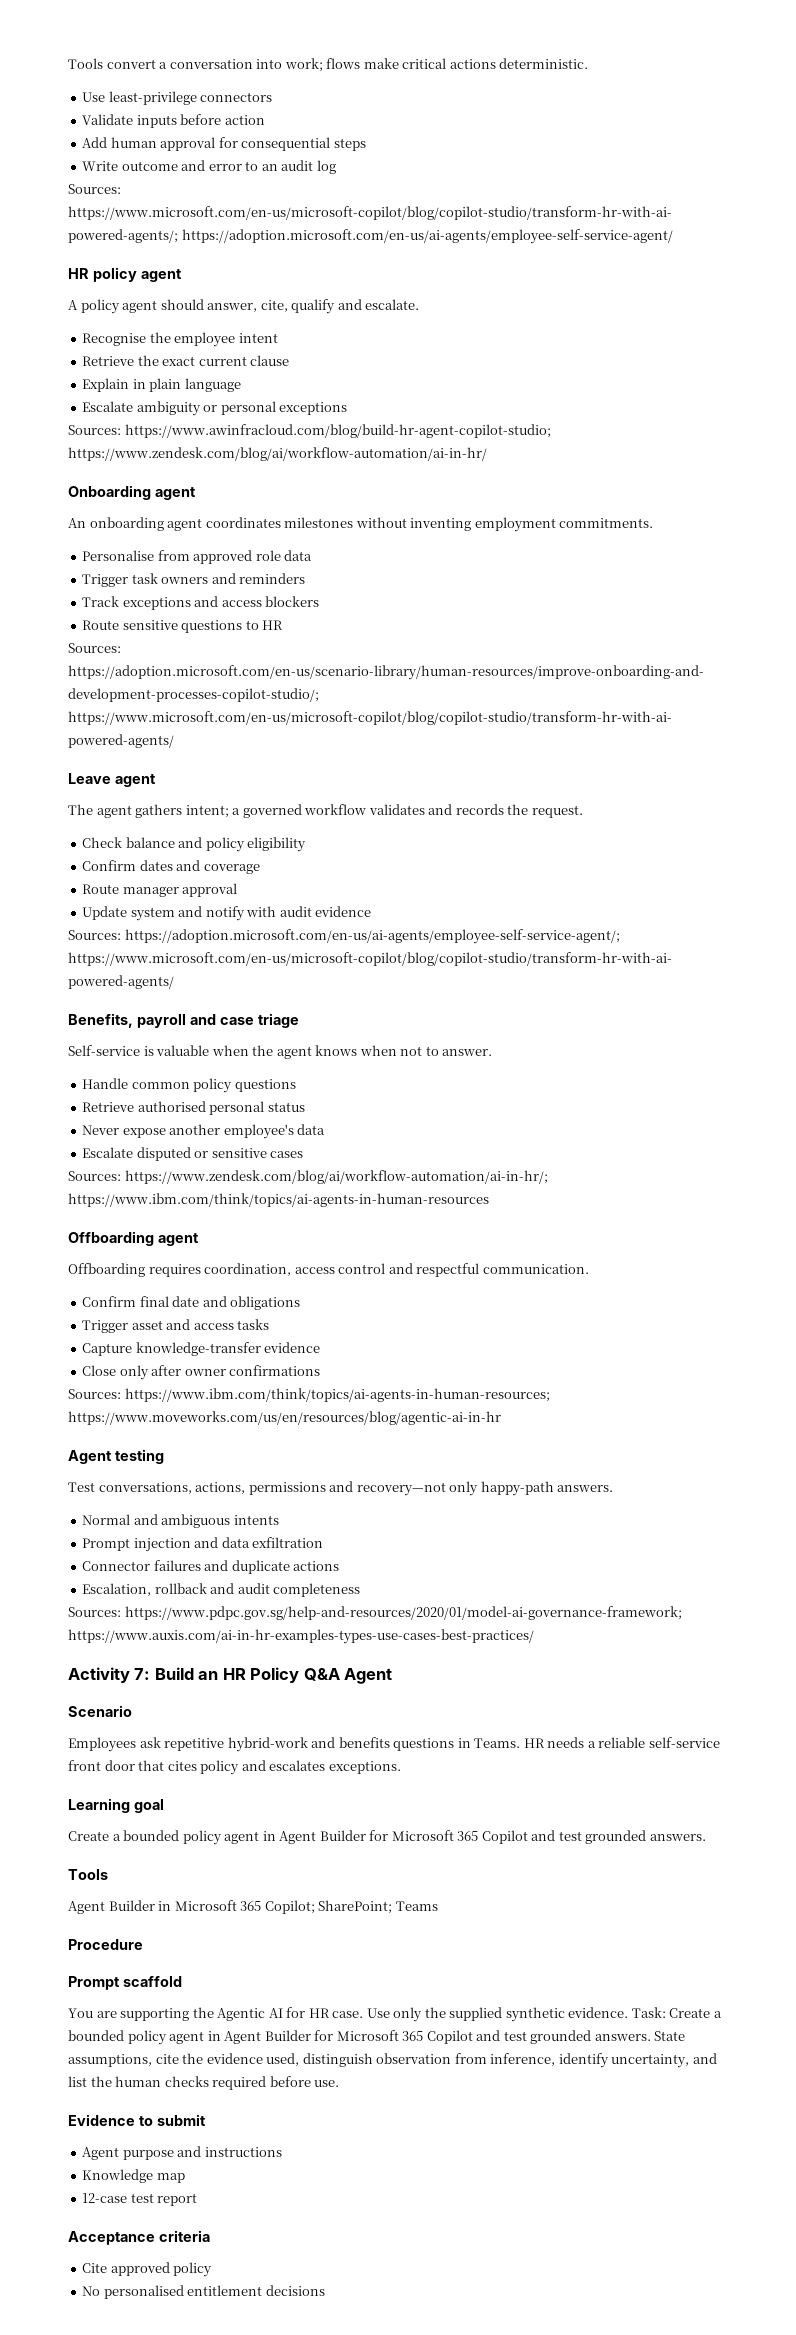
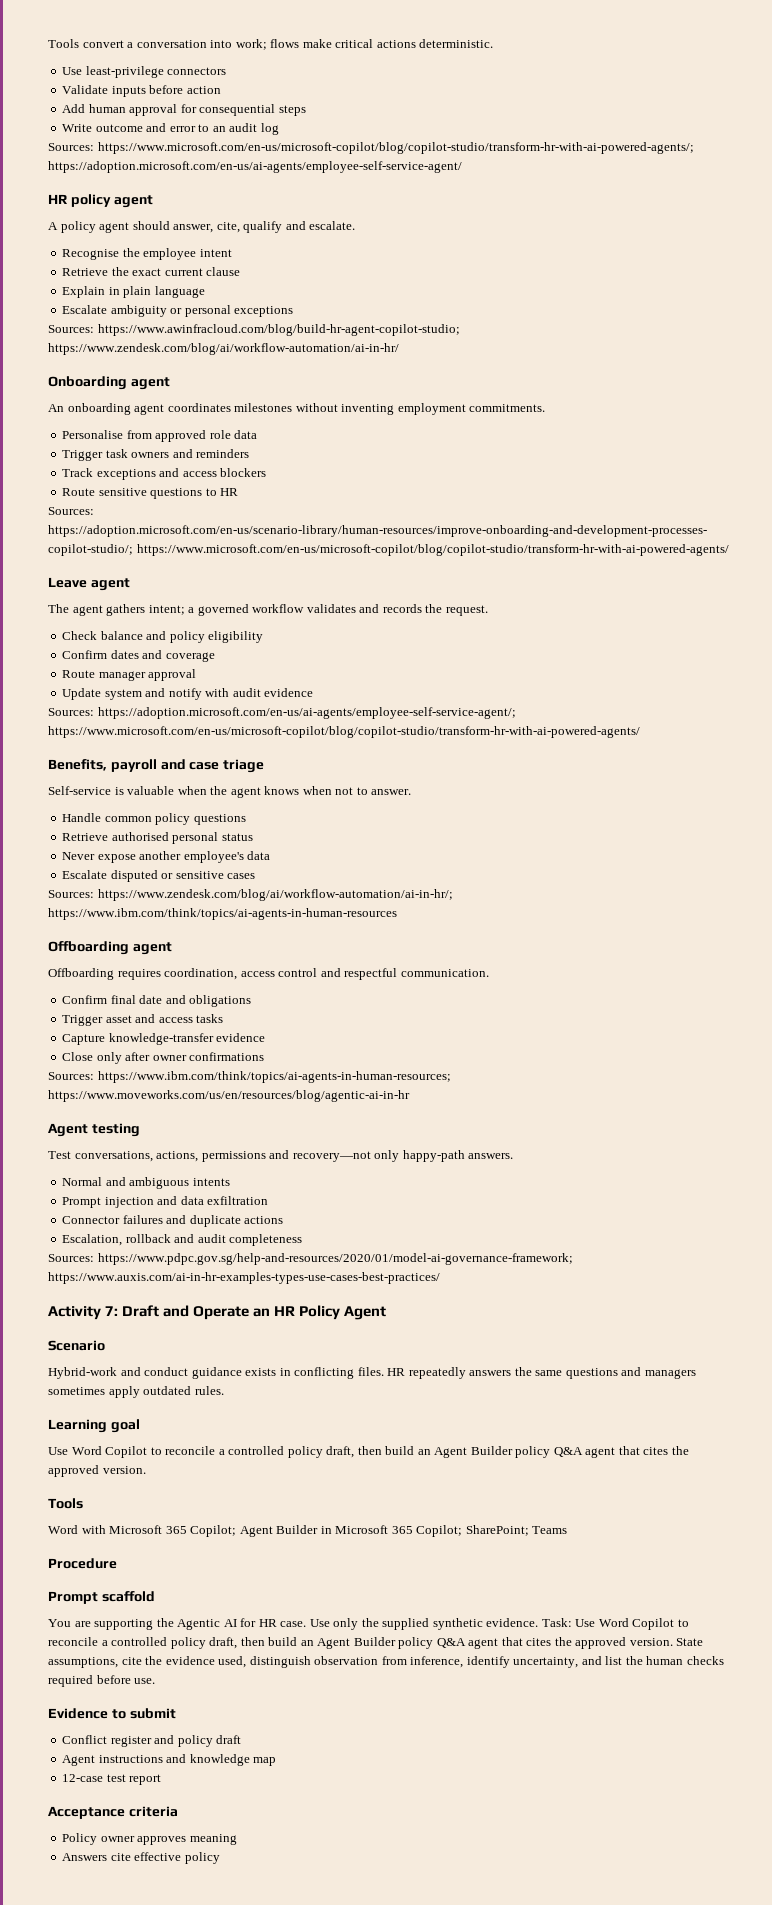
- Activity 7: Build an HR Policy Q&A Agent
+ Activity 7: Draft and Operate an HR Policy Agent
- Employees ask repetitive hybrid-work and benefits questions in Teams. HR needs a reliable self-service front door that cites policy and escalates exceptions.
+ Hybrid-work and conduct guidance exists in conflicting files. HR repeatedly answers the same questions and managers sometimes apply outdated rules.
  Learning goal
- Create a bounded policy agent in Agent Builder for Microsoft 365 Copilot and test grounded answers.
+ Use Word Copilot to reconcile a controlled policy draft, then build an Agent Builder policy Q&A agent that cites the approved version.
  Tools
- Agent Builder in Microsoft 365 Copilot; SharePoint; Teams
+ Word with Microsoft 365 Copilot; Agent Builder in Microsoft 365 Copilot; SharePoint; Teams
- Task: Create a bounded policy agent in Agent Builder for Microsoft 365 Copilot and test grounded answers.
+ Task: Use Word Copilot to reconcile a controlled policy draft, then build an Agent Builder policy Q&A agent that cites the approved version.
- Agent purpose and instructions
- Knowledge map
+ Conflict register and policy draft
+ Agent instructions and knowledge map
- Cite approved policy
- No personalised entitlement decisions
+ Policy owner approves meaning
+ Answers cite effective policy

